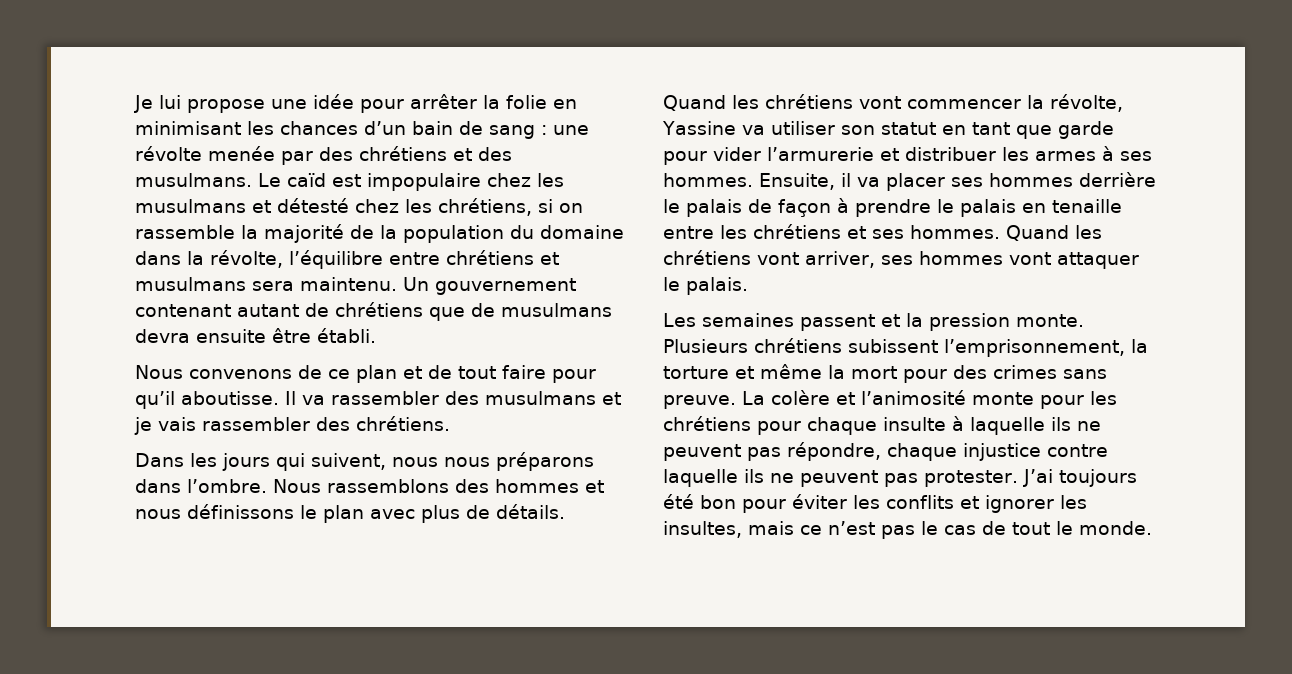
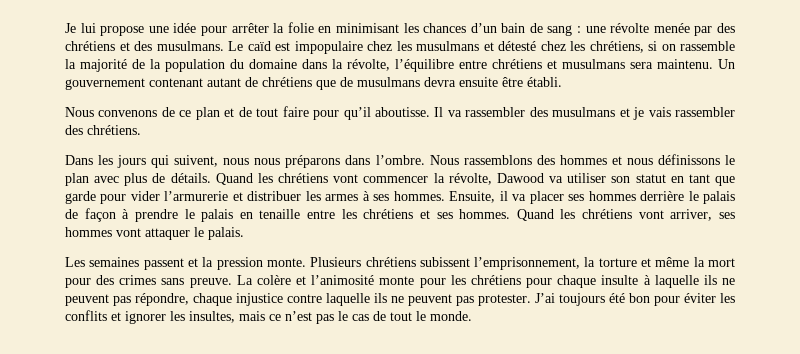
- Quand les chrétiens vont commencer la révolte, Yassine va utiliser son statut en tant que garde pour vider l’armurerie et distribuer les armes à ses hommes.
+ Quand les chrétiens vont commencer la révolte, Dawood va utiliser son statut en tant que garde pour vider l’armurerie et distribuer les armes à ses hommes.

